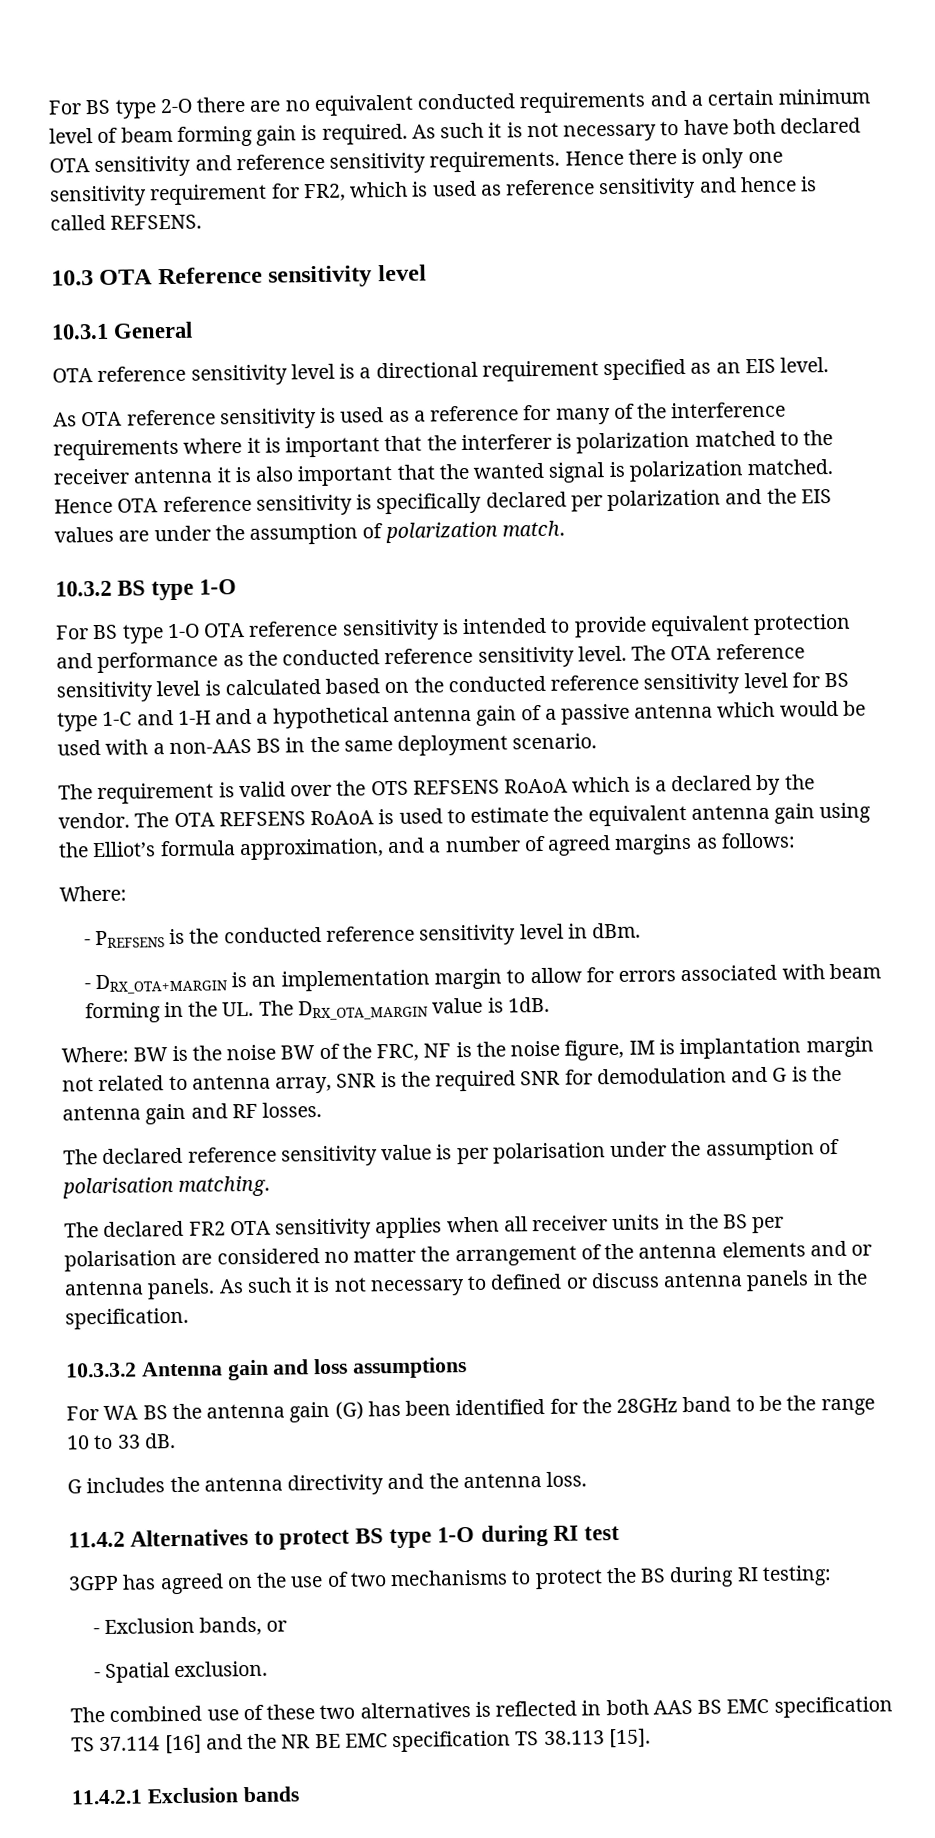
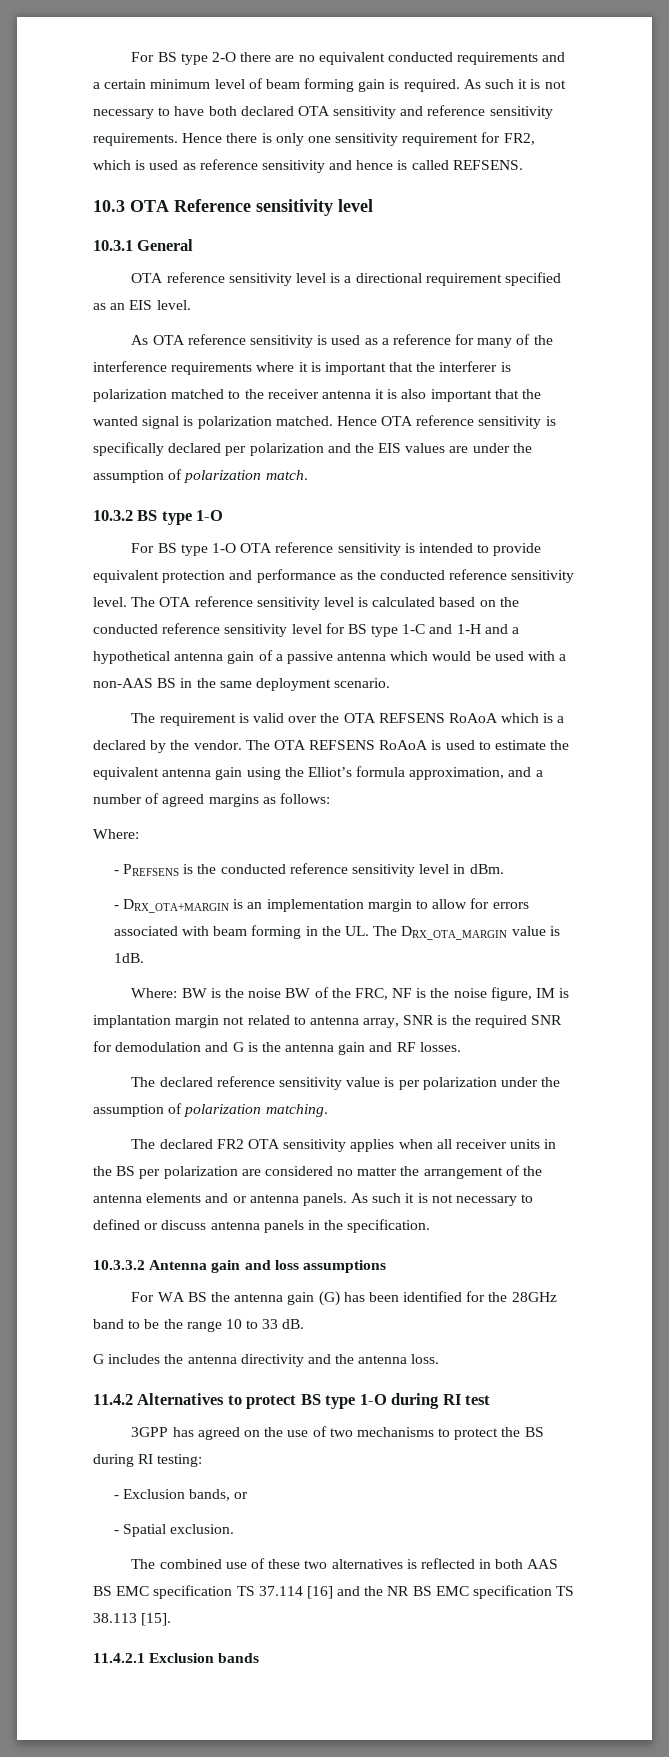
- The requirement is valid over the OTS REFSENS RoAoA which is a declared by the vendor.
+ The requirement is valid over the OTA REFSENS RoAoA which is a declared by the vendor.
- The declared reference sensitivity value is per polarisation under the assumption of polarisation matching.
+ The declared reference sensitivity value is per polarization under the assumption of polarization matching.
- The declared FR2 OTA sensitivity applies when all receiver units in the BS per polarisation are considered no matter the arrangement of the antenna elements and or antenna panels.
+ The declared FR2 OTA sensitivity applies when all receiver units in the BS per polarization are considered no matter the arrangement of the antenna elements and or antenna panels.
- The combined use of these two alternatives is reflected in both AAS BS EMC specification TS 37.114 [16] and the NR BE EMC specification TS 38.113 [15].
+ The combined use of these two alternatives is reflected in both AAS BS EMC specification TS 37.114 [16] and the NR BS EMC specification TS 38.113 [15].

